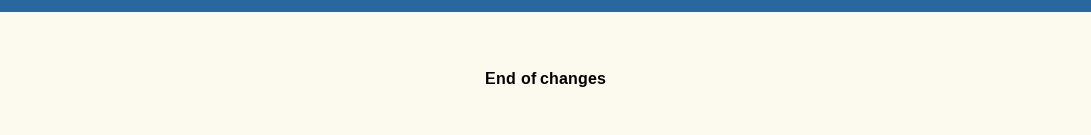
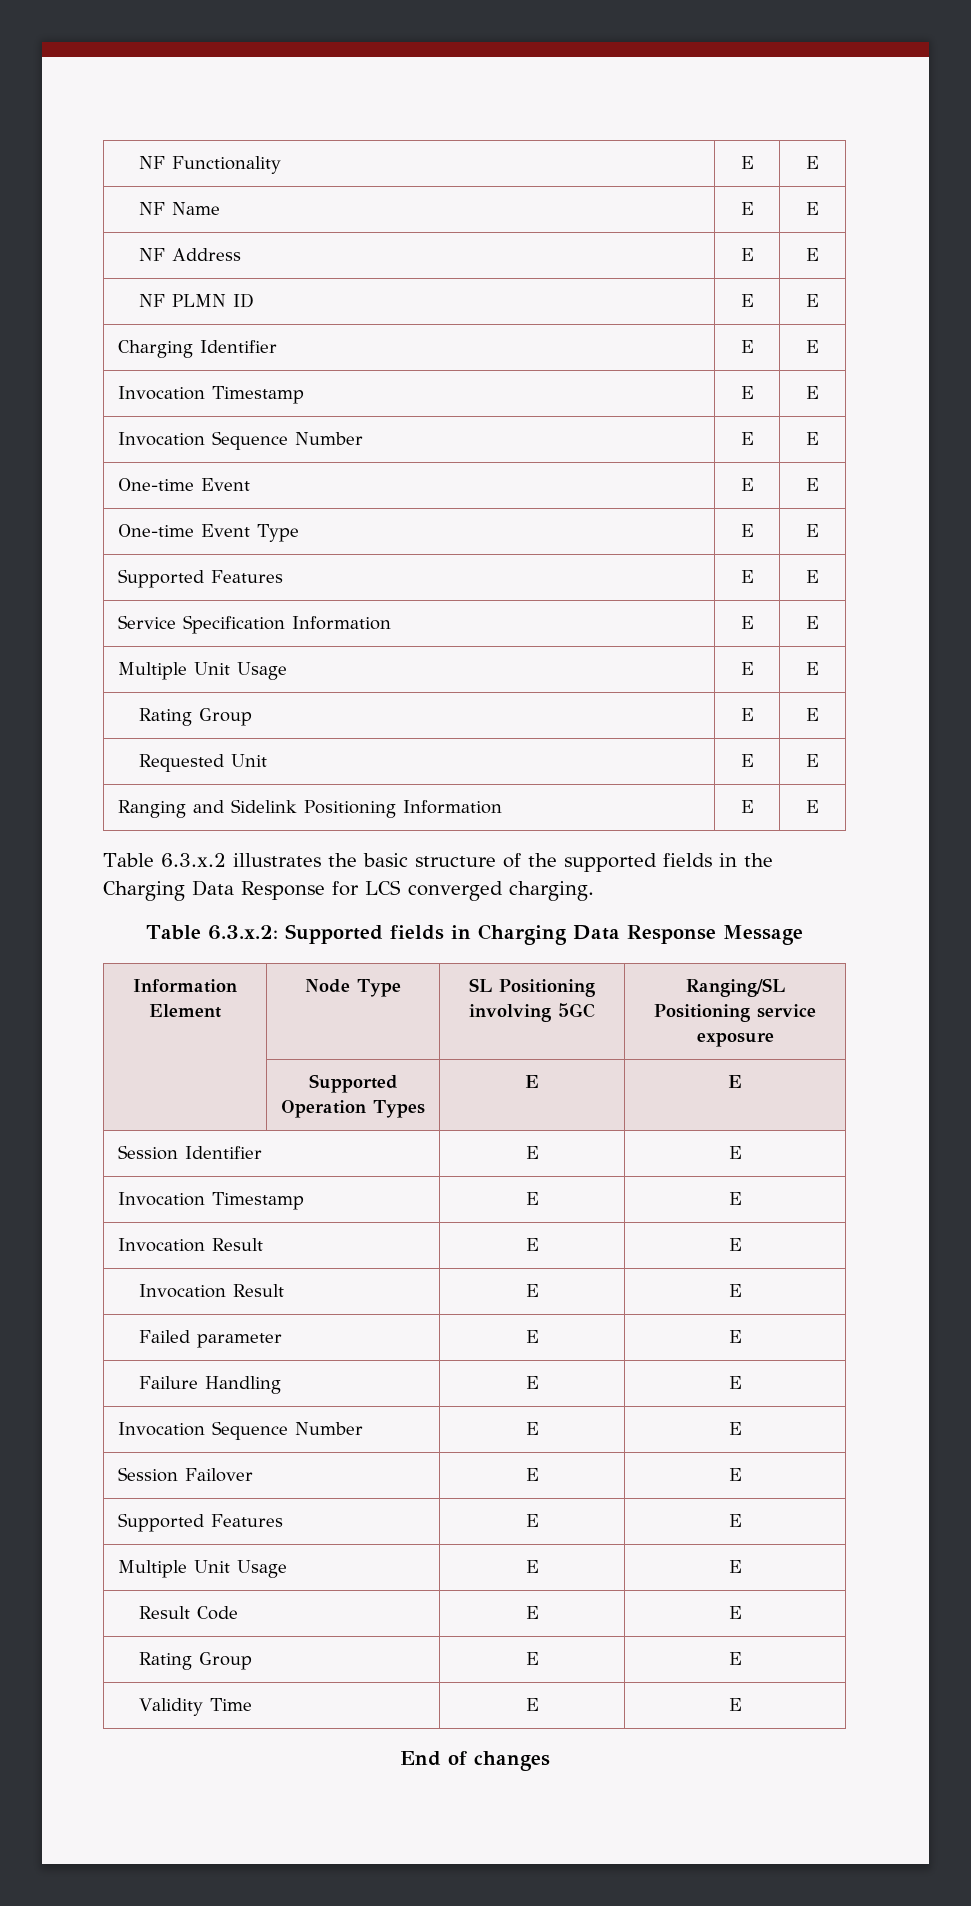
+ NF Functionality | E | E
+ NF Name | E | E
+ NF Address | E | E
+ NF PLMN ID | E | E
+ Charging Identifier | E | E
+ Invocation Timestamp | E | E
+ Invocation Sequence Number | E | E
+ One-time Event | E | E
+ One-time Event Type | E | E
+ Supported Features | E | E
+ Service Specification Information | E | E
+ Multiple Unit Usage | E | E
+ Rating Group | E | E
+ Requested Unit | E | E
+ Ranging and Sidelink Positioning Information | E | E
+ Table 6.3.x.2 illustrates the basic structure of the supported fields in the Charging Data Response for LCS converged charging.
+ Table 6.3.x.2: Supported fields in Charging Data Response Message
+ Information Element | Node Type | SL Positioning involving 5GC | Ranging/SL Positioning service exposure
+ | Supported Operation Types | E | E
+ Session Identifier | E | E
+ Invocation Timestamp | E | E
+ Invocation Result | E | E
+ Invocation Result | E | E
+ Failed parameter | E | E
+ Failure Handling | E | E
+ Invocation Sequence Number | E | E
+ Session Failover | E | E
+ Supported Features | E | E
+ Multiple Unit Usage | E | E
+ Result Code | E | E
+ Rating Group | E | E
+ Validity Time | E | E

